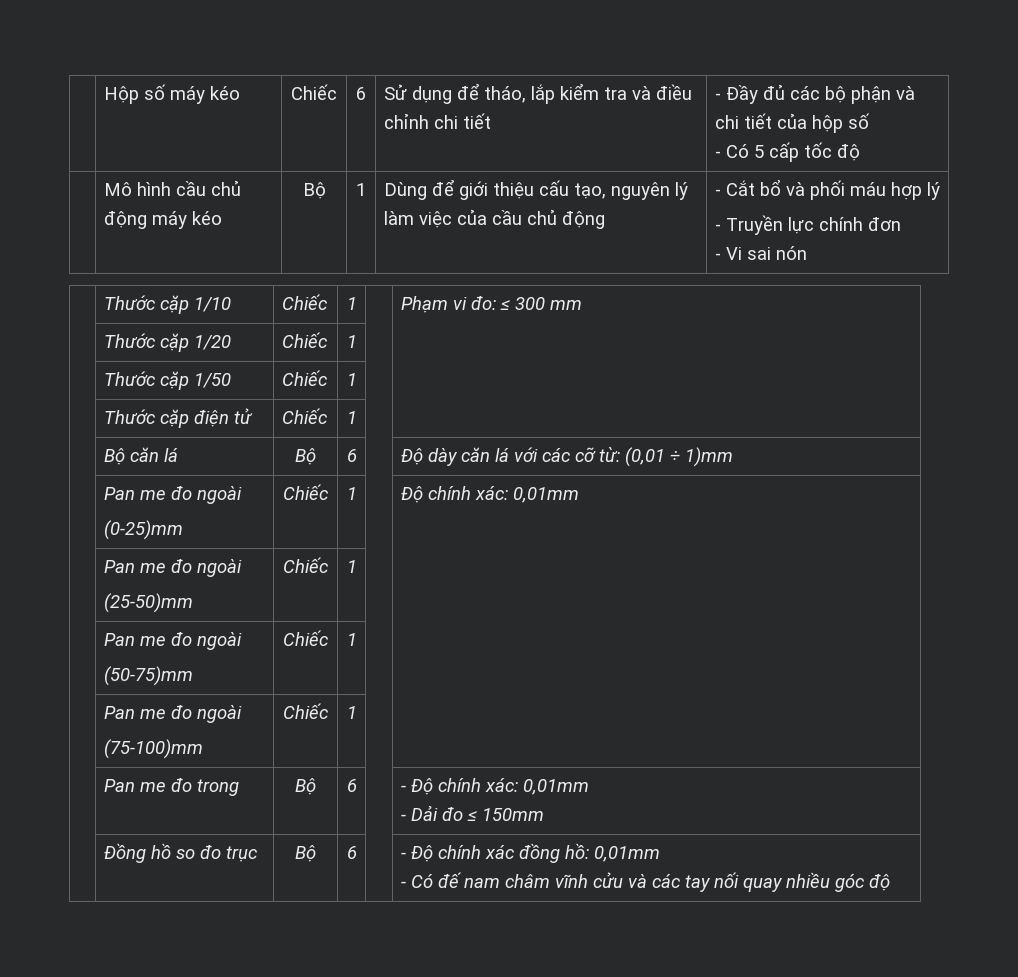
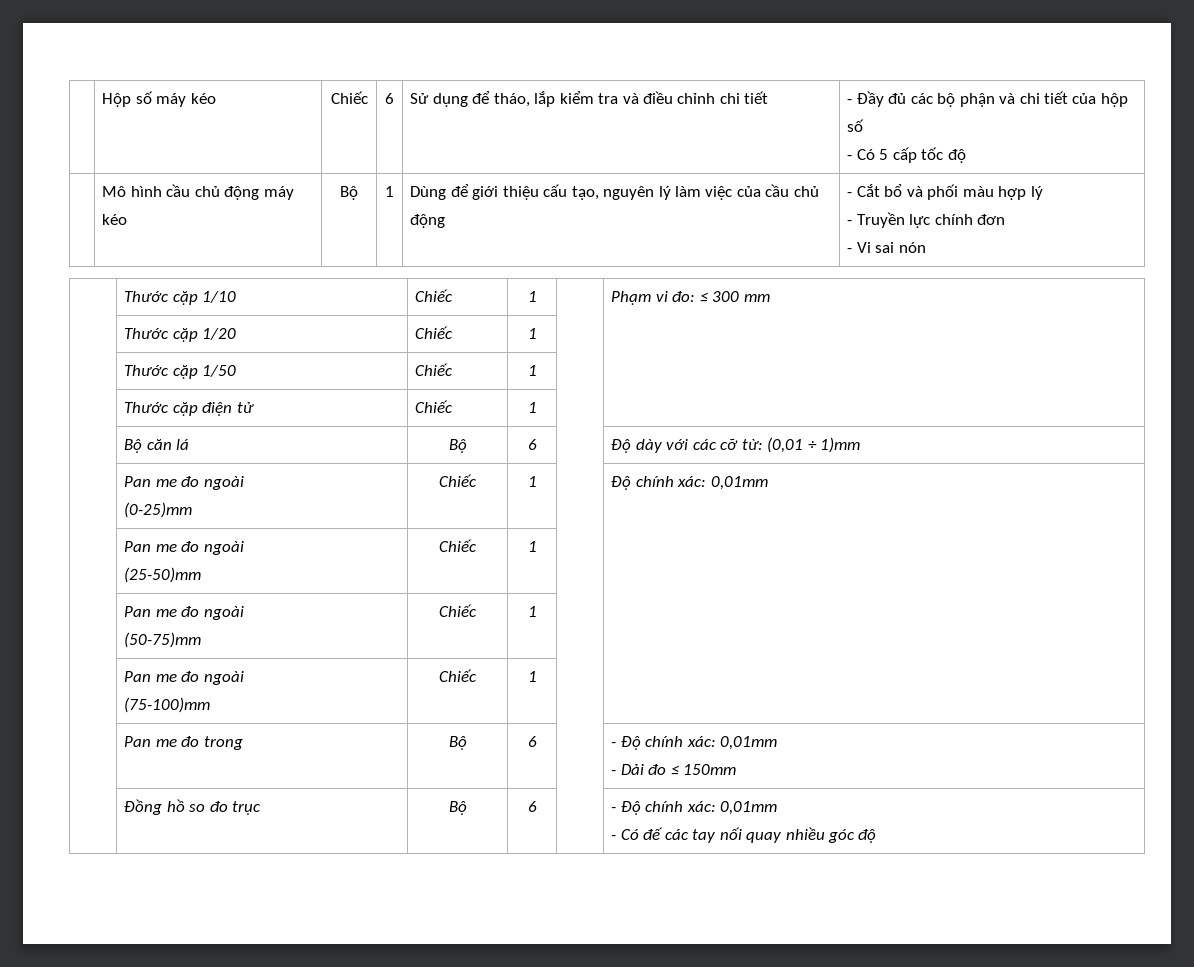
- | Mô hình cầu chủ động máy kéo | Bộ | 1 | Dùng để giới thiệu cấu tạo, nguyên lý làm việc của cầu chủ động | - Cắt bổ và phối máu hợp lý
+ | Mô hình cầu chủ động máy kéo | Bộ | 1 | Dùng để giới thiệu cấu tạo, nguyên lý làm việc của cầu chủ động | - Cắt bổ và phối màu hợp lý
- | Bộ căn lá | Bộ | 6 | | Độ dày căn lá với các cỡ từ: (0,01 ÷ 1)mm
+ | Bộ căn lá | Bộ | 6 | | Độ dày với các cỡ từ: (0,01 ÷ 1)mm
- | Đồng hồ so đo trục | Bộ | 6 | | - Độ chính xác đồng hồ: 0,01mm
- - Có đế nam châm vĩnh cửu và các tay nối quay nhiều góc độ
+ | Đồng hồ so đo trục | Bộ | 6 | | - Độ chính xác: 0,01mm
+ - Có đế các tay nối quay nhiều góc độ

